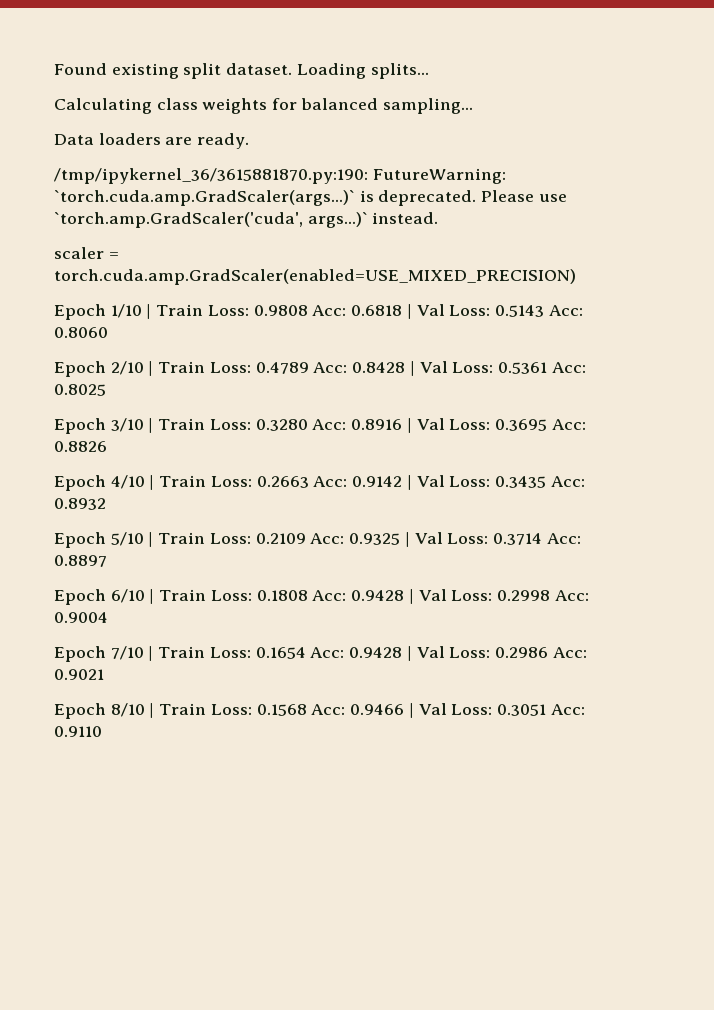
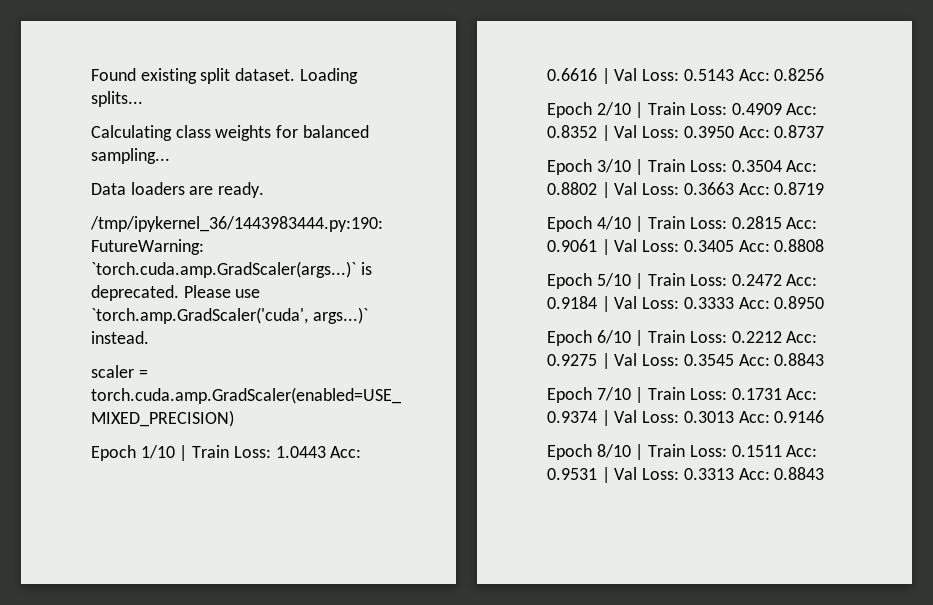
- /tmp/ipykernel_36/3615881870.py:190: FutureWarning: `torch.cuda.amp.GradScaler(args...)` is deprecated.
+ /tmp/ipykernel_36/1443983444.py:190: FutureWarning: `torch.cuda.amp.GradScaler(args...)` is deprecated.
- Epoch 1/10 | Train Loss: 0.9808 Acc: 0.6818 | Val Loss: 0.5143 Acc: 0.8060
+ Epoch 1/10 | Train Loss: 1.0443 Acc: 0.6616 | Val Loss: 0.5143 Acc: 0.8256
- Epoch 2/10 | Train Loss: 0.4789 Acc: 0.8428 | Val Loss: 0.5361 Acc: 0.8025
+ Epoch 2/10 | Train Loss: 0.4909 Acc: 0.8352 | Val Loss: 0.3950 Acc: 0.8737
- Epoch 3/10 | Train Loss: 0.3280 Acc: 0.8916 | Val Loss: 0.3695 Acc: 0.8826
+ Epoch 3/10 | Train Loss: 0.3504 Acc: 0.8802 | Val Loss: 0.3663 Acc: 0.8719
- Epoch 4/10 | Train Loss: 0.2663 Acc: 0.9142 | Val Loss: 0.3435 Acc: 0.8932
+ Epoch 4/10 | Train Loss: 0.2815 Acc: 0.9061 | Val Loss: 0.3405 Acc: 0.8808
- Epoch 5/10 | Train Loss: 0.2109 Acc: 0.9325 | Val Loss: 0.3714 Acc: 0.8897
+ Epoch 5/10 | Train Loss: 0.2472 Acc: 0.9184 | Val Loss: 0.3333 Acc: 0.8950
- Epoch 6/10 | Train Loss: 0.1808 Acc: 0.9428 | Val Loss: 0.2998 Acc: 0.9004
+ Epoch 6/10 | Train Loss: 0.2212 Acc: 0.9275 | Val Loss: 0.3545 Acc: 0.8843
- Epoch 7/10 | Train Loss: 0.1654 Acc: 0.9428 | Val Loss: 0.2986 Acc: 0.9021
+ Epoch 7/10 | Train Loss: 0.1731 Acc: 0.9374 | Val Loss: 0.3013 Acc: 0.9146
- Epoch 8/10 | Train Loss: 0.1568 Acc: 0.9466 | Val Loss: 0.3051 Acc: 0.9110
+ Epoch 8/10 | Train Loss: 0.1511 Acc: 0.9531 | Val Loss: 0.3313 Acc: 0.8843

